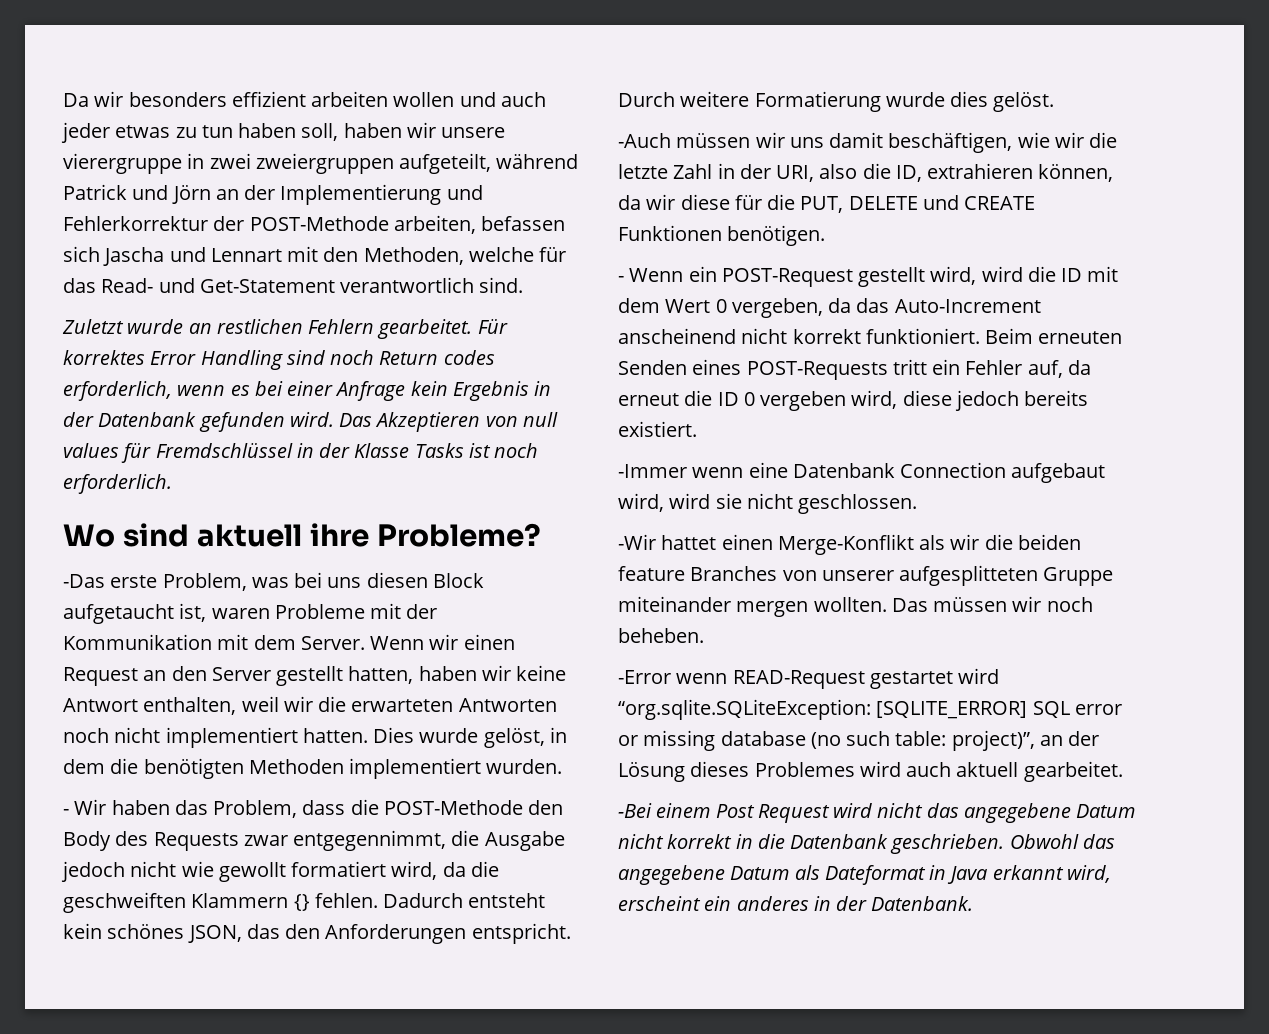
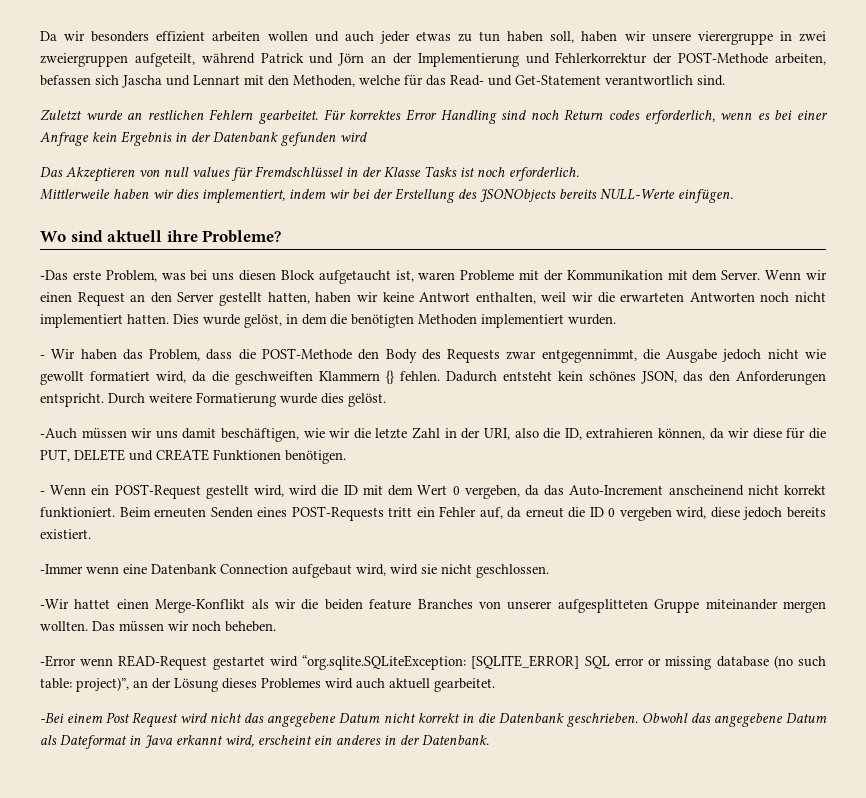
- Für korrektes Error Handling sind noch Return codes erforderlich, wenn es bei einer Anfrage kein Ergebnis in der Datenbank gefunden wird. Das Akzeptieren von null values für Fremdschlüssel in der Klasse Tasks ist noch erforderlich.
+ Für korrektes Error Handling sind noch Return codes erforderlich, wenn es bei einer Anfrage kein Ergebnis in der Datenbank gefunden wird
+ Das Akzeptieren von null values für Fremdschlüssel in der Klasse Tasks ist noch erforderlich.
+ Mittlerweile haben wir dies implementiert, indem wir bei der Erstellung des JSONObjects bereits NULL-Werte einfügen.

